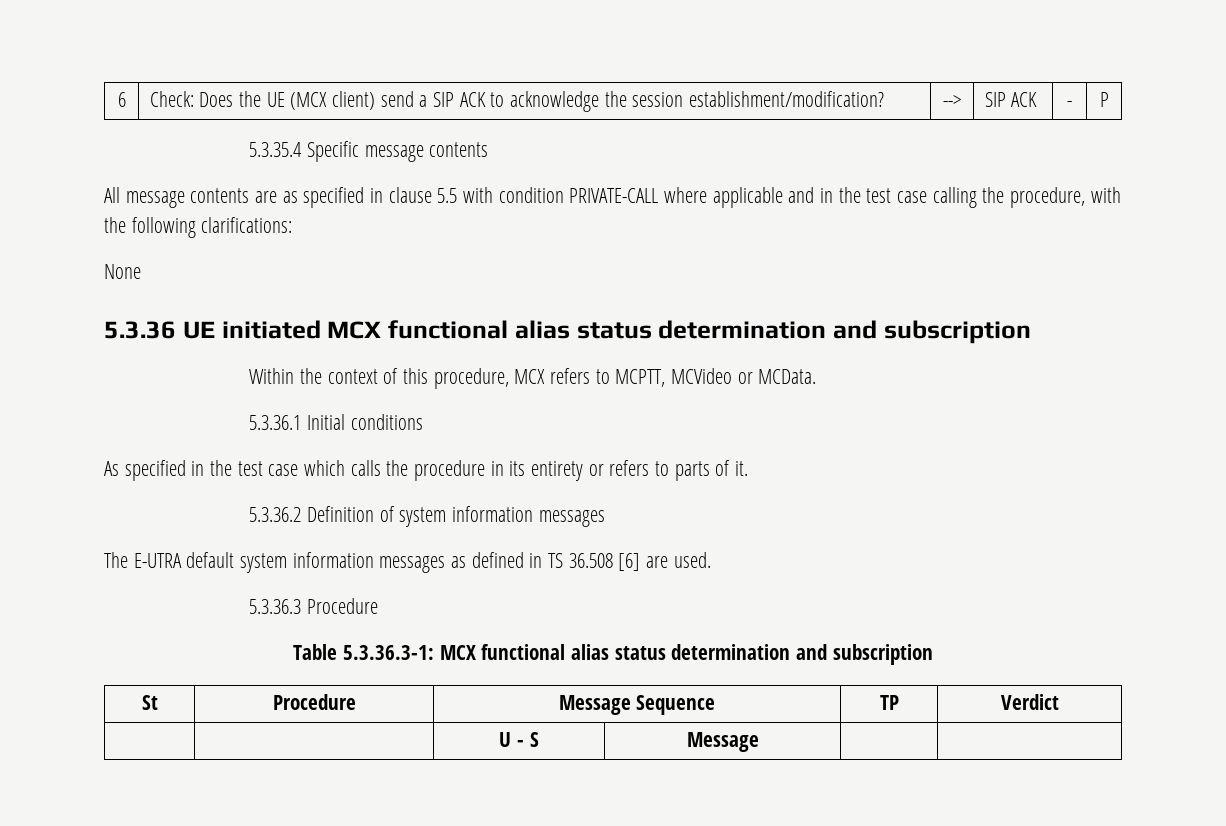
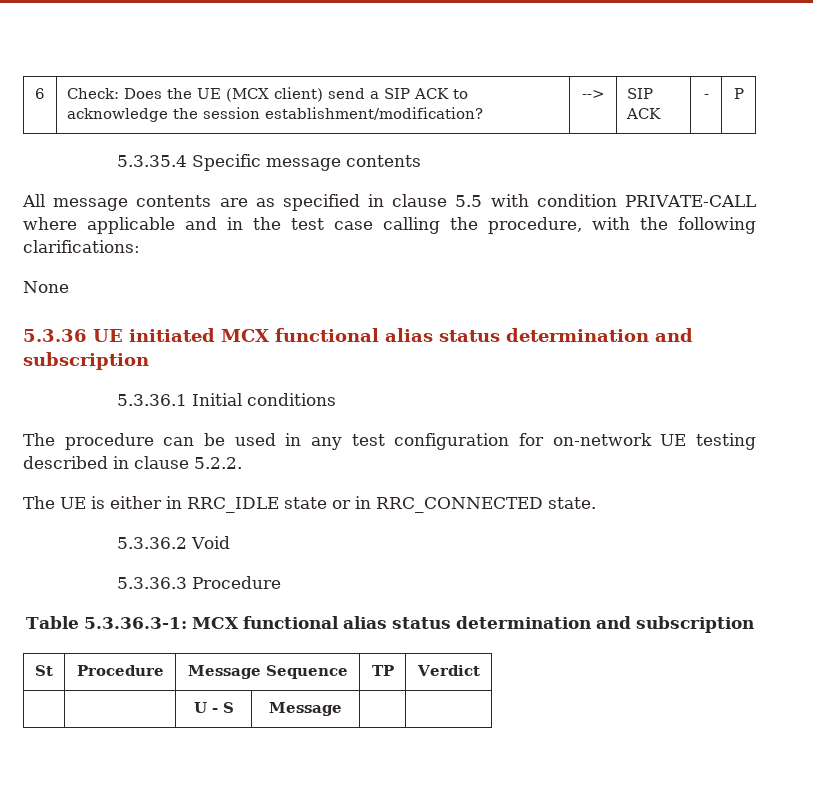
- Within the context of this procedure, MCX refers to MCPTT, MCVideo or MCData.
  5.3.36.1 Initial conditions
- As specified in the test case which calls the procedure in its entirety or refers to parts of it.
- 5.3.36.2 Definition of system information messages
- The E-UTRA default system information messages as defined in TS 36.508 [6] are used.
+ The procedure can be used in any test configuration for on-network UE testing described in clause 5.2.2.
+ The UE is either in RRC_IDLE state or in RRC_CONNECTED state.
+ 5.3.36.2 Void

